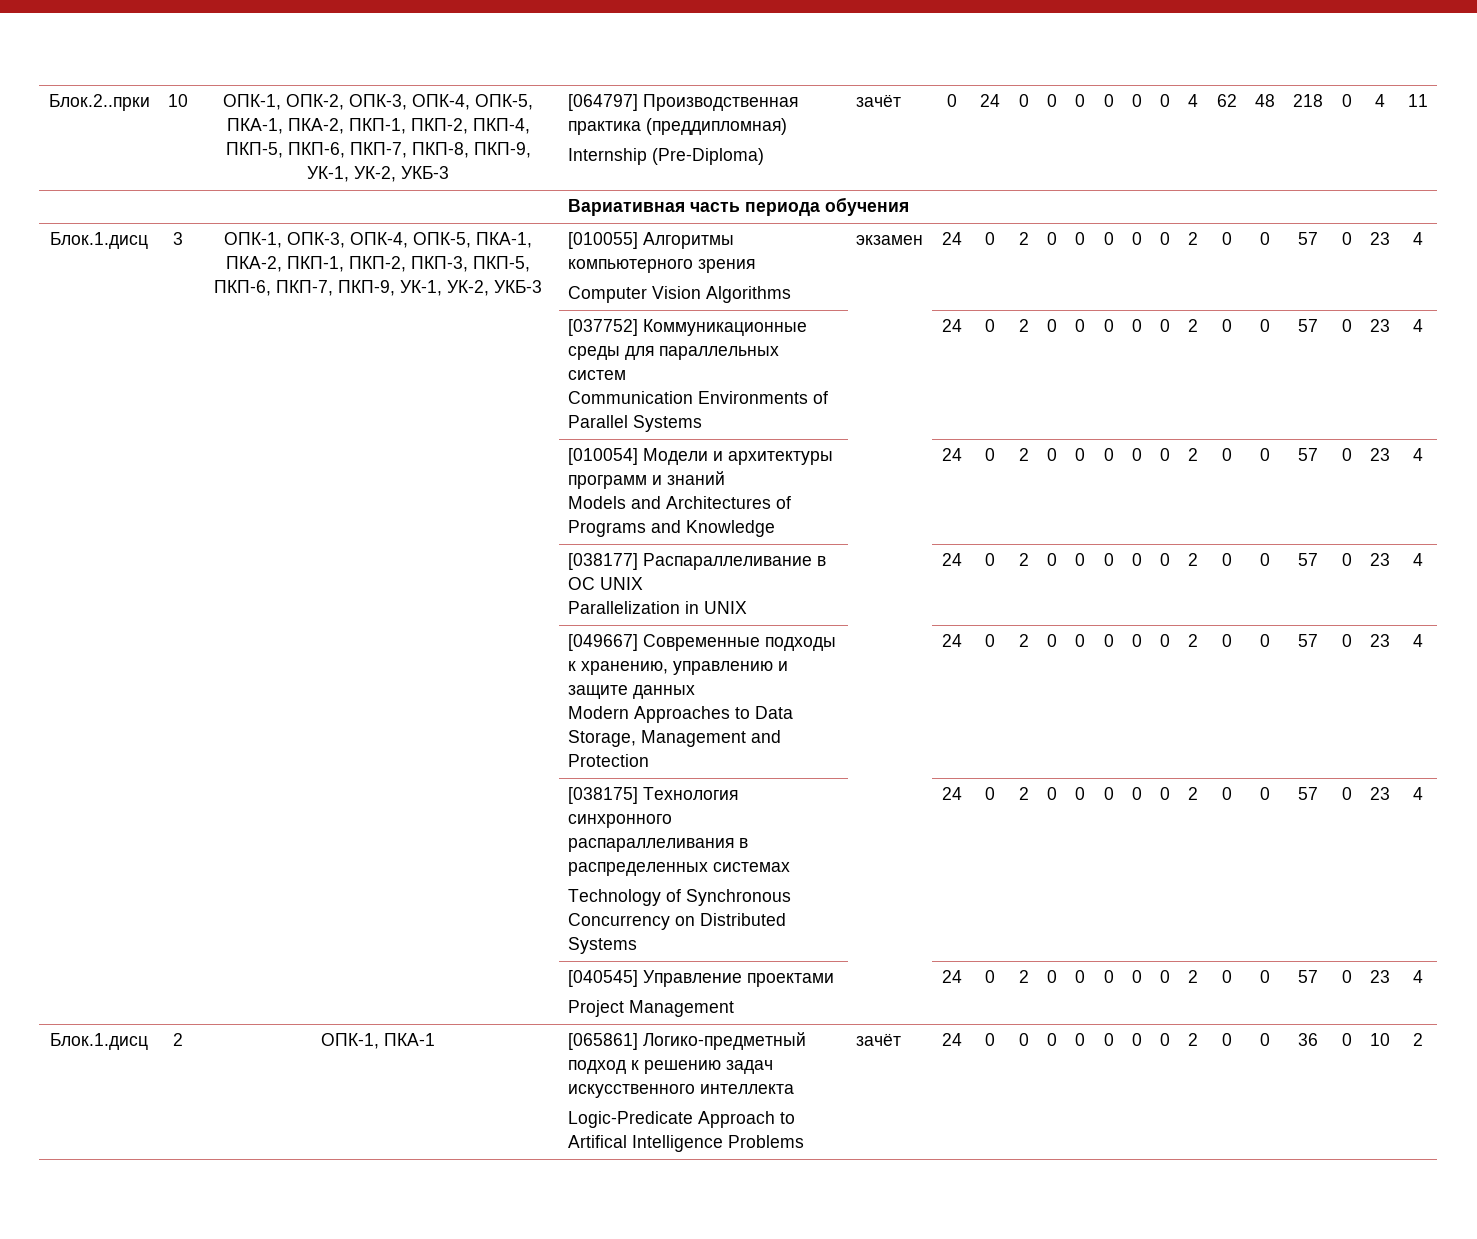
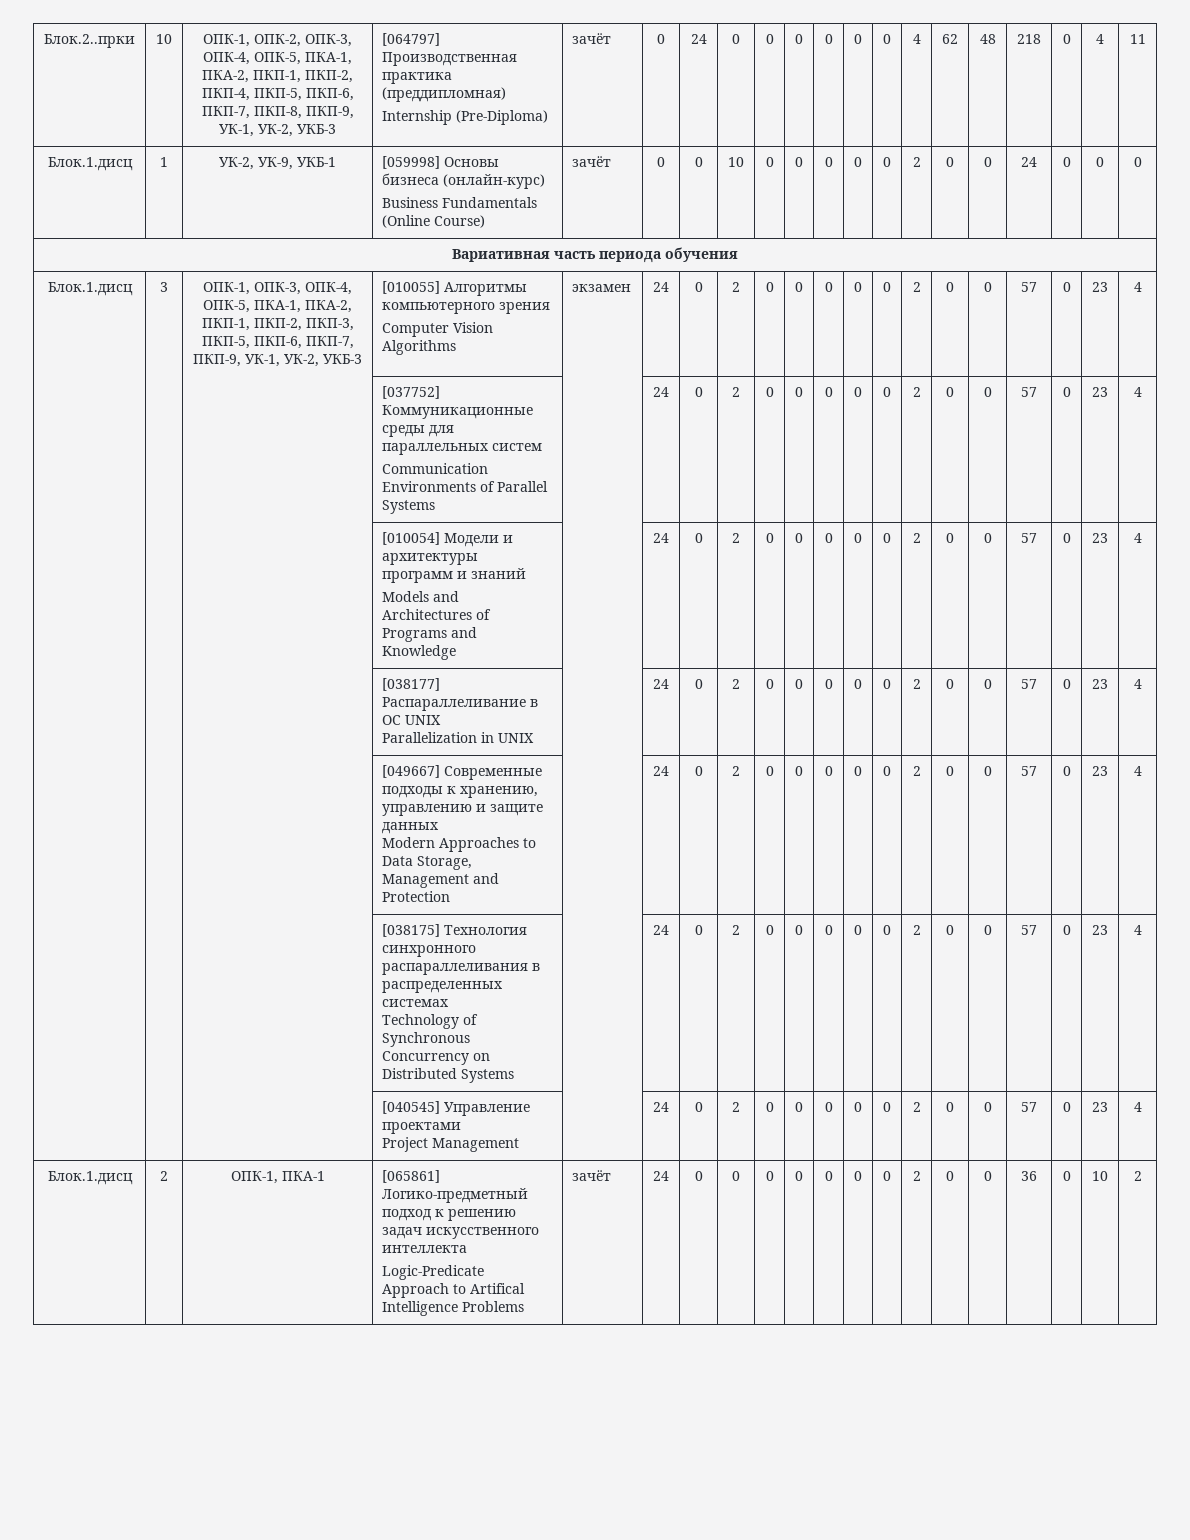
+ Блок.1.дисц | 1 | УК-2, УК-9, УКБ-1 | [059998] Основы бизнеса (онлайн-курс)
+ Business Fundamentals (Online Course) | зачёт | 0 | 0 | 10 | 0 | 0 | 0 | 0 | 0 | 2 | 0 | 0 | 24 | 0 | 0 | 0

